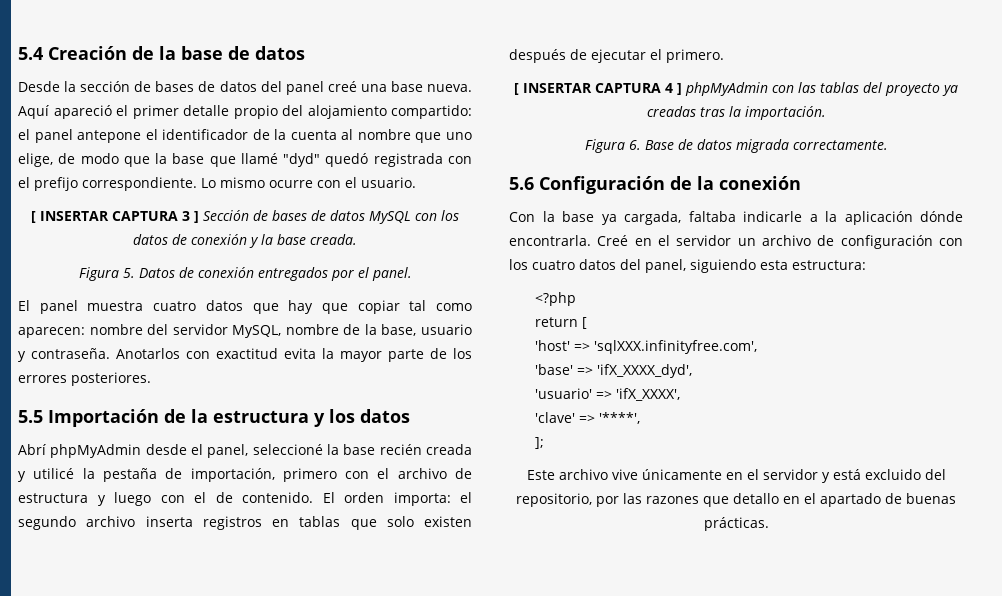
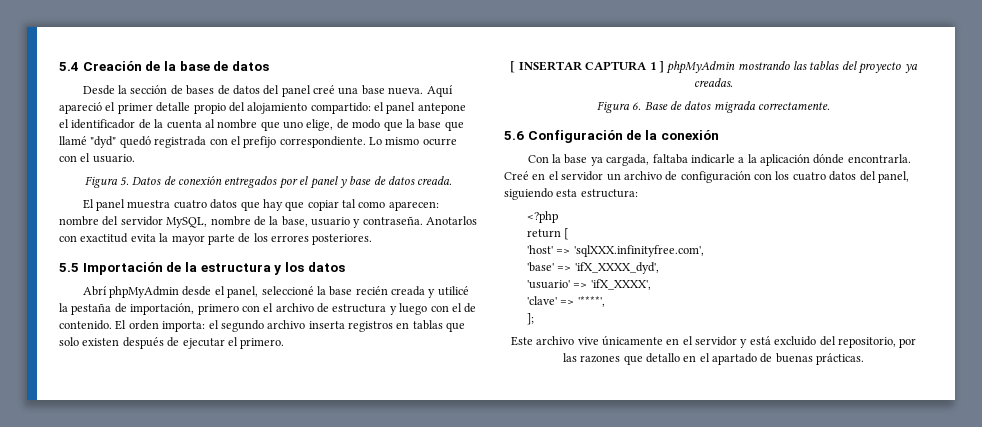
- [ INSERTAR CAPTURA 3 ] Sección de bases de datos MySQL con los datos de conexión y la base creada.
- Figura 5. Datos de conexión entregados por el panel.
+ Figura 5. Datos de conexión entregados por el panel y base de datos creada.
- [ INSERTAR CAPTURA 4 ] phpMyAdmin con las tablas del proyecto ya creadas tras la importación.
+ [ INSERTAR CAPTURA 1 ] phpMyAdmin mostrando las tablas del proyecto ya creadas.

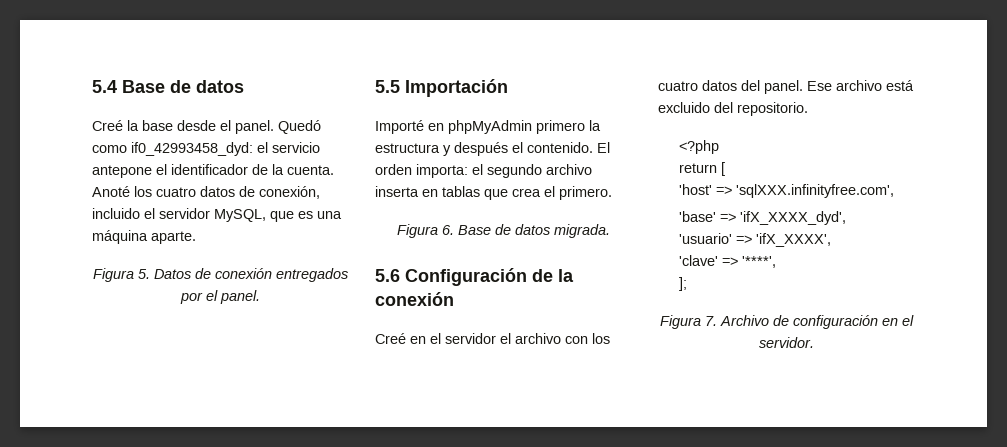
- 5.4 Creación de la base de datos
- Desde la sección de bases de datos del panel creé una base nueva. Aquí apareció el primer detalle propio del alojamiento compartido: el panel antepone el identificador de la cuenta al nombre que uno elige, de modo que la base que llamé "dyd" quedó registrada con el prefijo correspondiente. Lo mismo ocurre con el usuario.
+ 5.4 Base de datos
+ Creé la base desde el panel. Quedó como if0_42993458_dyd: el servicio antepone el identificador de la cuenta. Anoté los cuatro datos de conexión, incluido el servidor MySQL, que es una máquina aparte.
- Figura 5. Datos de conexión entregados por el panel y base de datos creada.
- El panel muestra cuatro datos que hay que copiar tal como aparecen: nombre del servidor MySQL, nombre de la base, usuario y contraseña. Anotarlos con exactitud evita la mayor parte de los errores posteriores.
- 5.5 Importación de la estructura y los datos
- Abrí phpMyAdmin desde el panel, seleccioné la base recién creada y utilicé la pestaña de importación, primero con el archivo de estructura y luego con el de contenido.
+ Figura 5. Datos de conexión entregados por el panel.
+ 5.5 Importación
+ Importé en phpMyAdmin primero la estructura y después el contenido.
- El orden importa: el segundo archivo inserta registros en tablas que solo existen después de ejecutar el primero.
- [ INSERTAR CAPTURA 1 ] phpMyAdmin mostrando las tablas del proyecto ya creadas.
+ El orden importa: el segundo archivo inserta en tablas que crea el primero.
- Figura 6. Base de datos migrada correctamente.
+ Figura 6. Base de datos migrada.
- Con la base ya cargada, faltaba indicarle a la aplicación dónde encontrarla. Creé en el servidor un archivo de configuración con los cuatro datos del panel, siguiendo esta estructura:
+ Creé en el servidor el archivo con los cuatro datos del panel. Ese archivo está excluido del repositorio.
- Este archivo vive únicamente en el servidor y está excluido del repositorio, por las razones que detallo en el apartado de buenas prácticas.
+ Figura 7. Archivo de configuración en el servidor.

